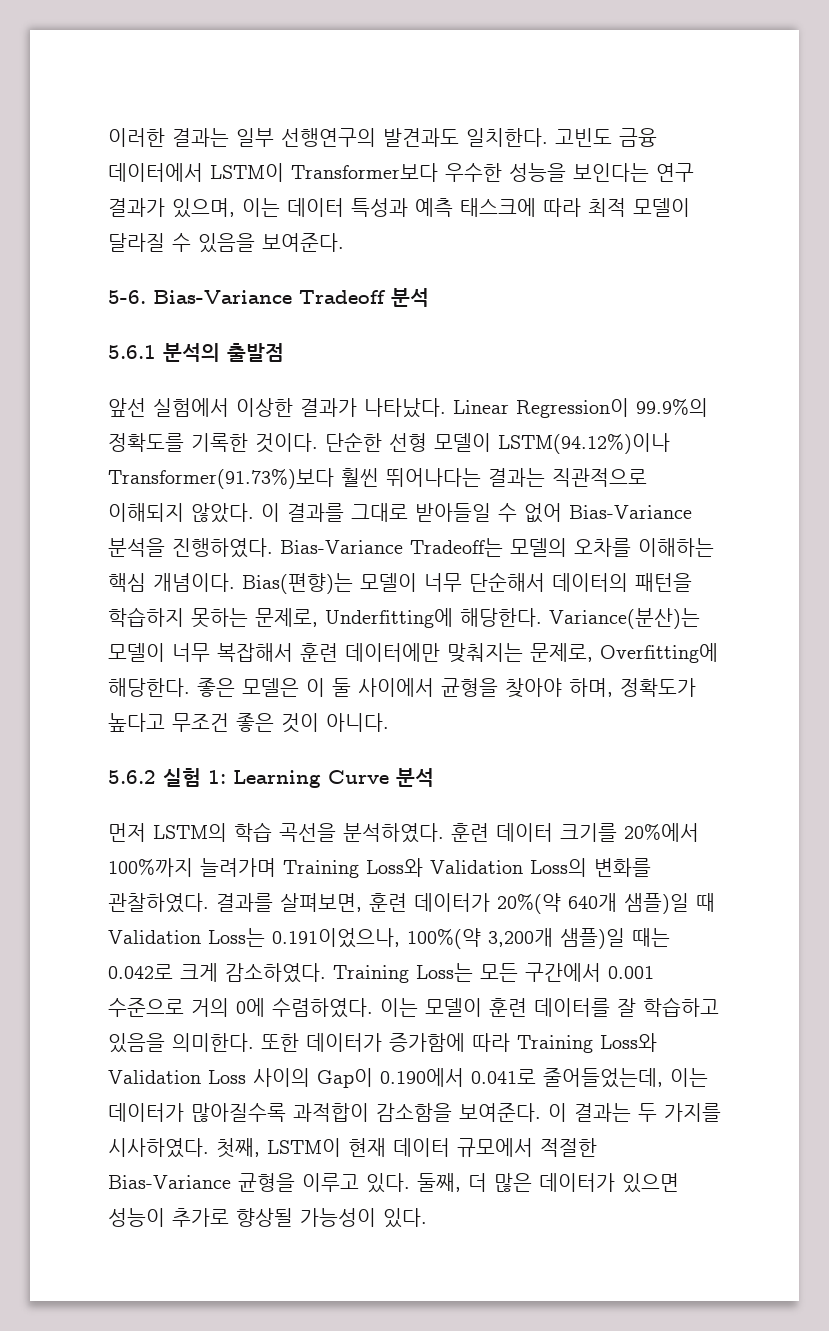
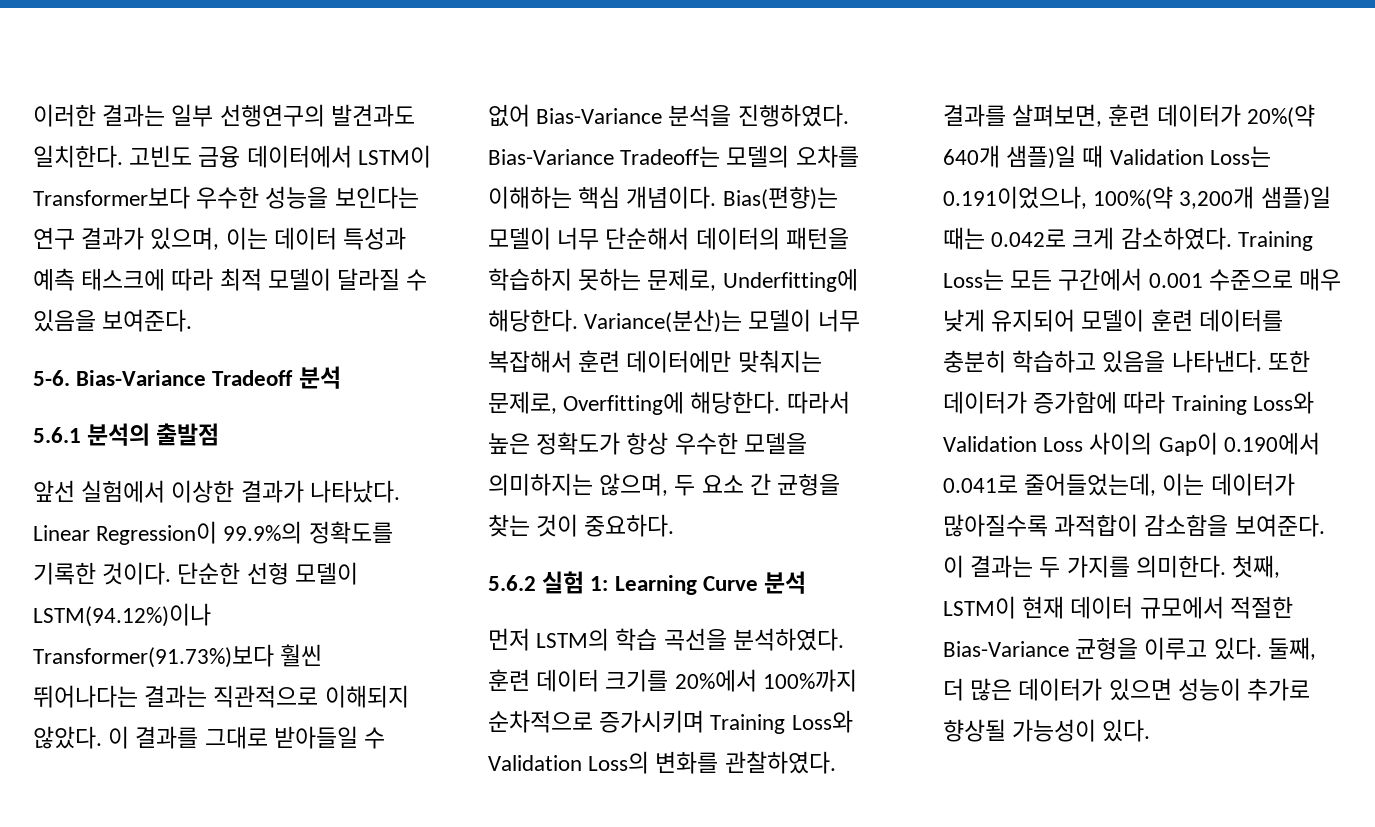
- 좋은 모델은 이 둘 사이에서 균형을 찾아야 하며, 정확도가 높다고 무조건 좋은 것이 아니다.
+ 따라서 높은 정확도가 항상 우수한 모델을 의미하지는 않으며, 두 요소 간 균형을 찾는 것이 중요하다.
- 훈련 데이터 크기를 20%에서 100%까지 늘려가며 Training Loss와 Validation Loss의 변화를 관찰하였다.
+ 훈련 데이터 크기를 20%에서 100%까지 순차적으로 증가시키며 Training Loss와 Validation Loss의 변화를 관찰하였다.
- Training Loss는 모든 구간에서 0.001 수준으로 거의 0에 수렴하였다. 이는 모델이 훈련 데이터를 잘 학습하고 있음을 의미한다.
+ Training Loss는 모든 구간에서 0.001 수준으로 매우 낮게 유지되어 모델이 훈련 데이터를 충분히 학습하고 있음을 나타낸다.
- 이 결과는 두 가지를 시사하였다.
+ 이 결과는 두 가지를 의미한다.

